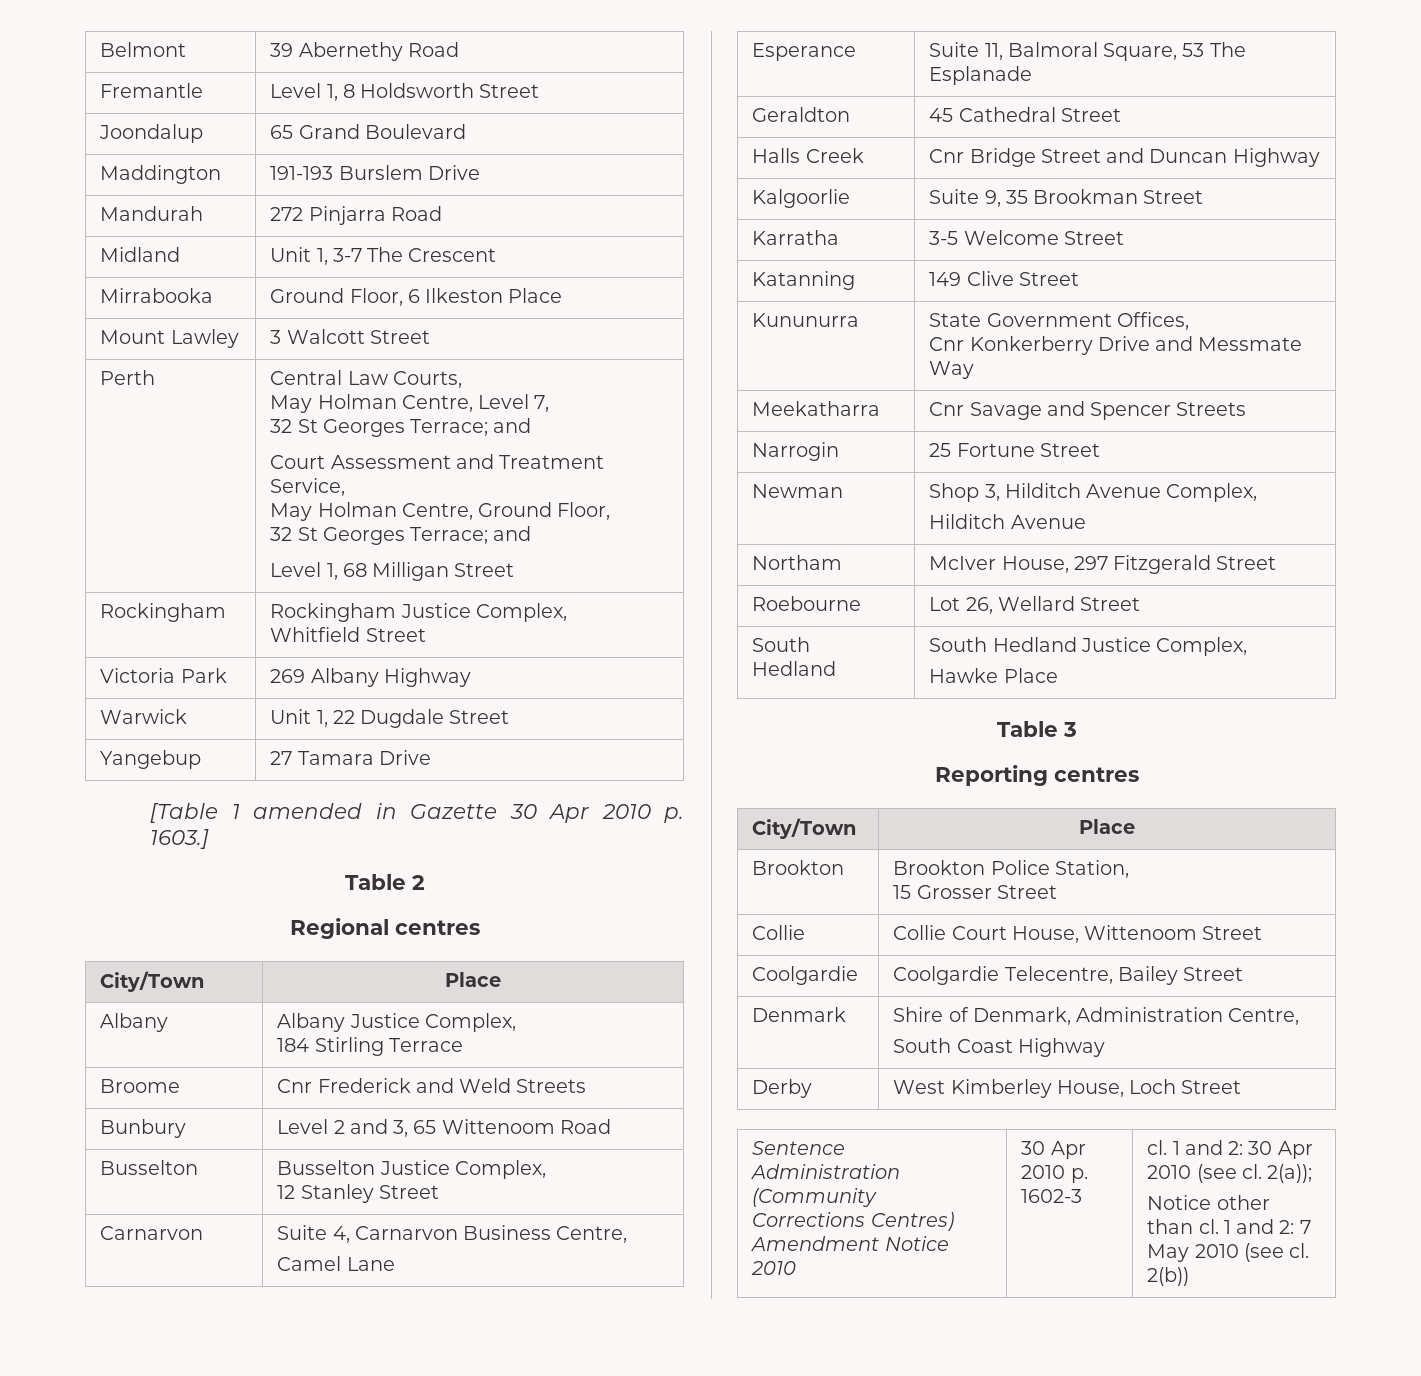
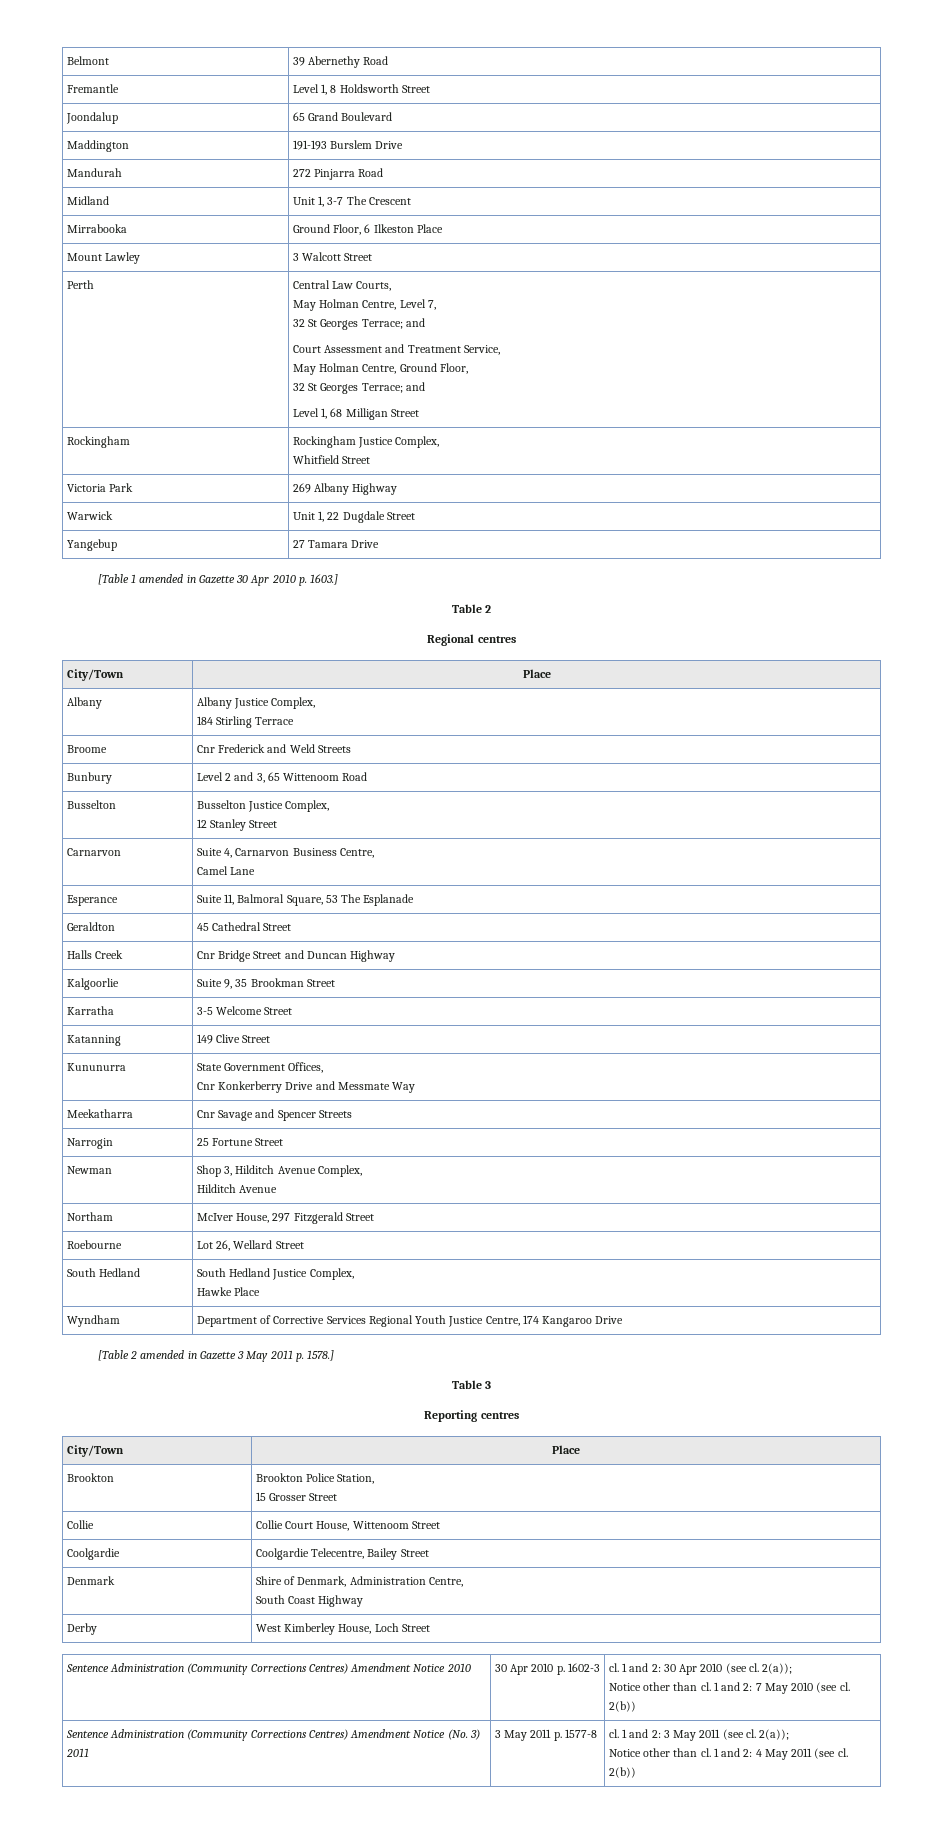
+ Wyndham | Department of Corrective Services Regional Youth Justice Centre, 174 Kangaroo Drive
+ [Table 2 amended in Gazette 3 May 2011 p. 1578.]
+ Sentence Administration (Community Corrections Centres) Amendment Notice (No. 3) 2011 | 3 May 2011 p. 1577-8 | cl. 1 and 2: 3 May 2011 (see cl. 2(a));
+ Notice other than cl. 1 and 2: 4 May 2011 (see cl. 2(b))

